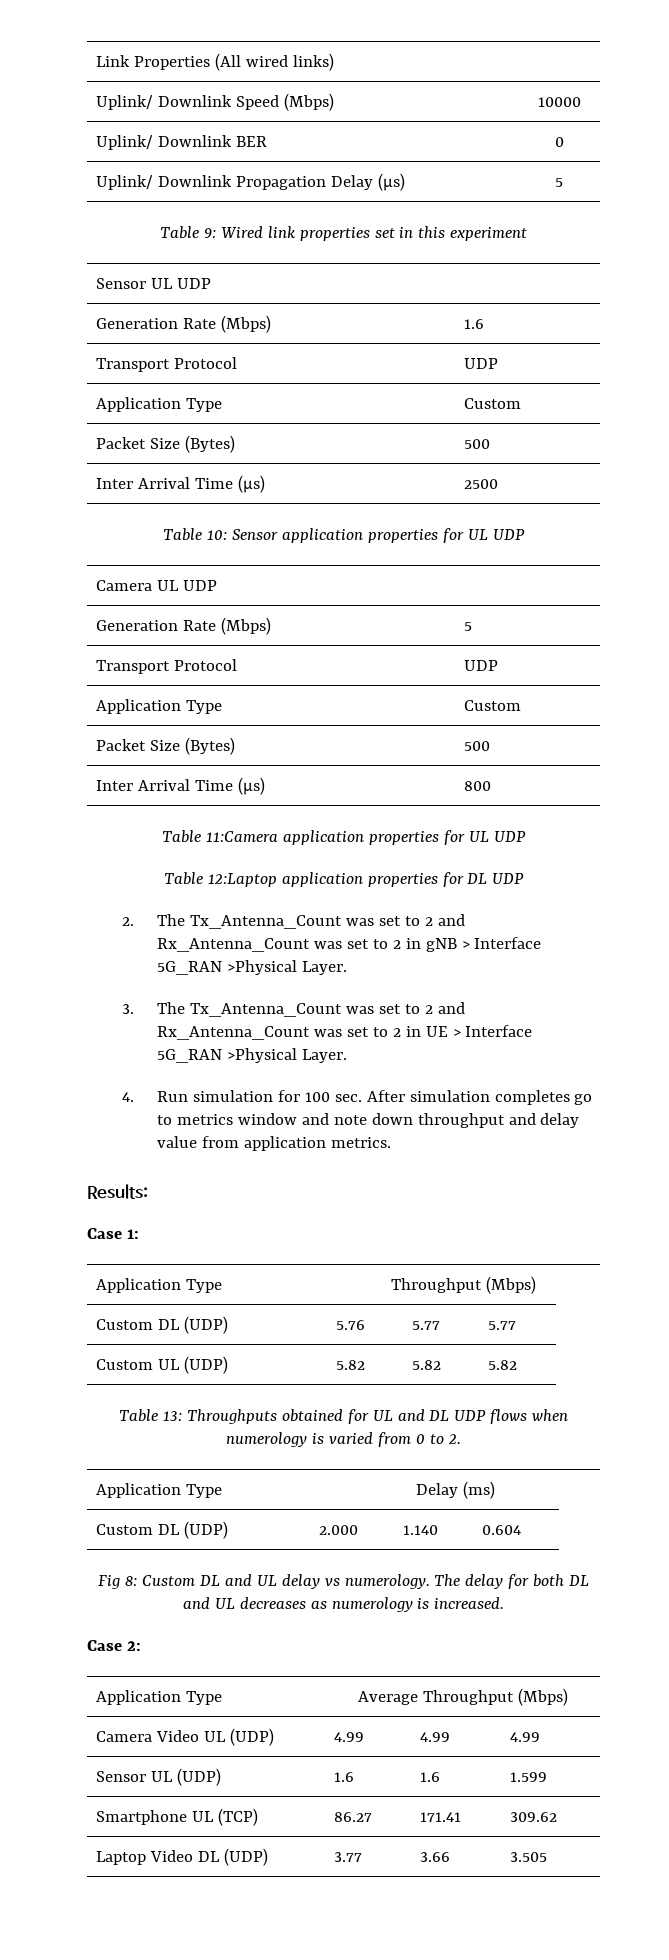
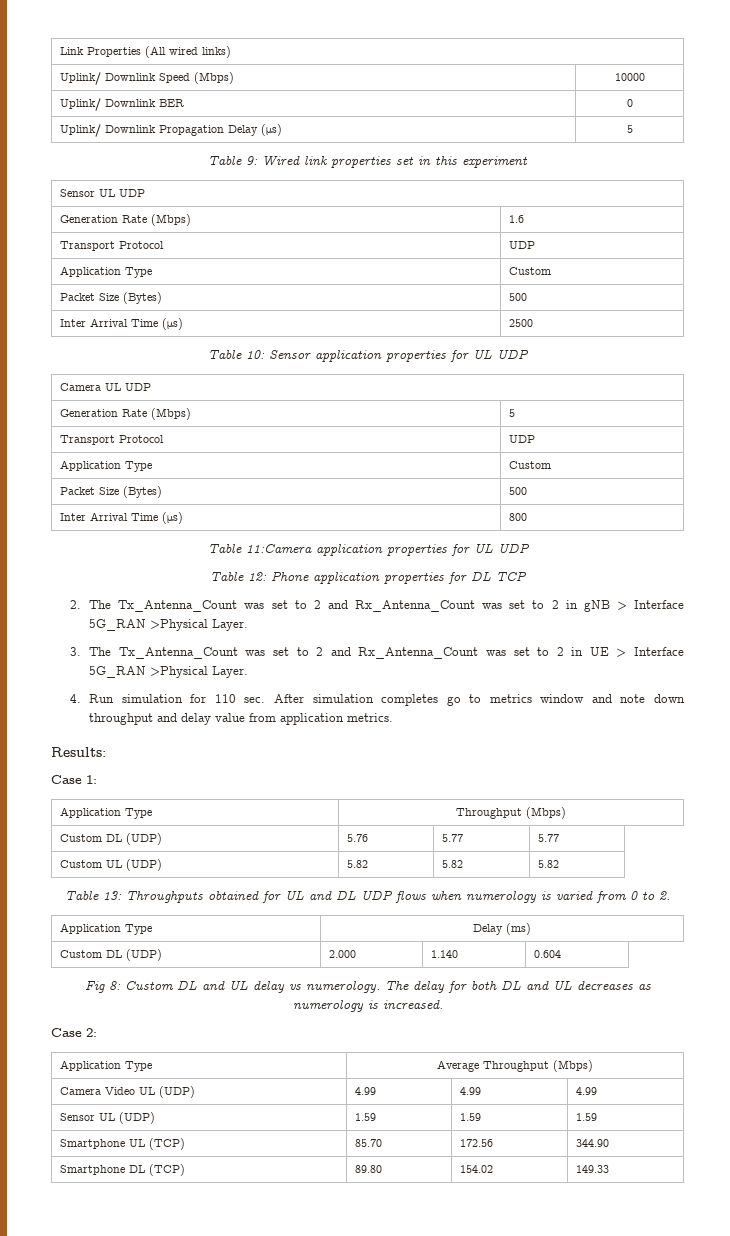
- Table 12:Laptop application properties for DL UDP
+ Table 12: Phone application properties for DL TCP
- 4. Run simulation for 100 sec. After simulation completes go to metrics window and note down throughput and delay value from application metrics.
+ 4. Run simulation for 110 sec. After simulation completes go to metrics window and note down throughput and delay value from application metrics.
- Sensor UL (UDP) | 1.6 | 1.6 | 1.599
+ Sensor UL (UDP) | 1.59 | 1.59 | 1.59
- Smartphone UL (TCP) | 86.27 | 171.41 | 309.62
- Laptop Video DL (UDP) | 3.77 | 3.66 | 3.505
+ Smartphone UL (TCP) | 85.70 | 172.56 | 344.90
+ Smartphone DL (TCP) | 89.80 | 154.02 | 149.33

